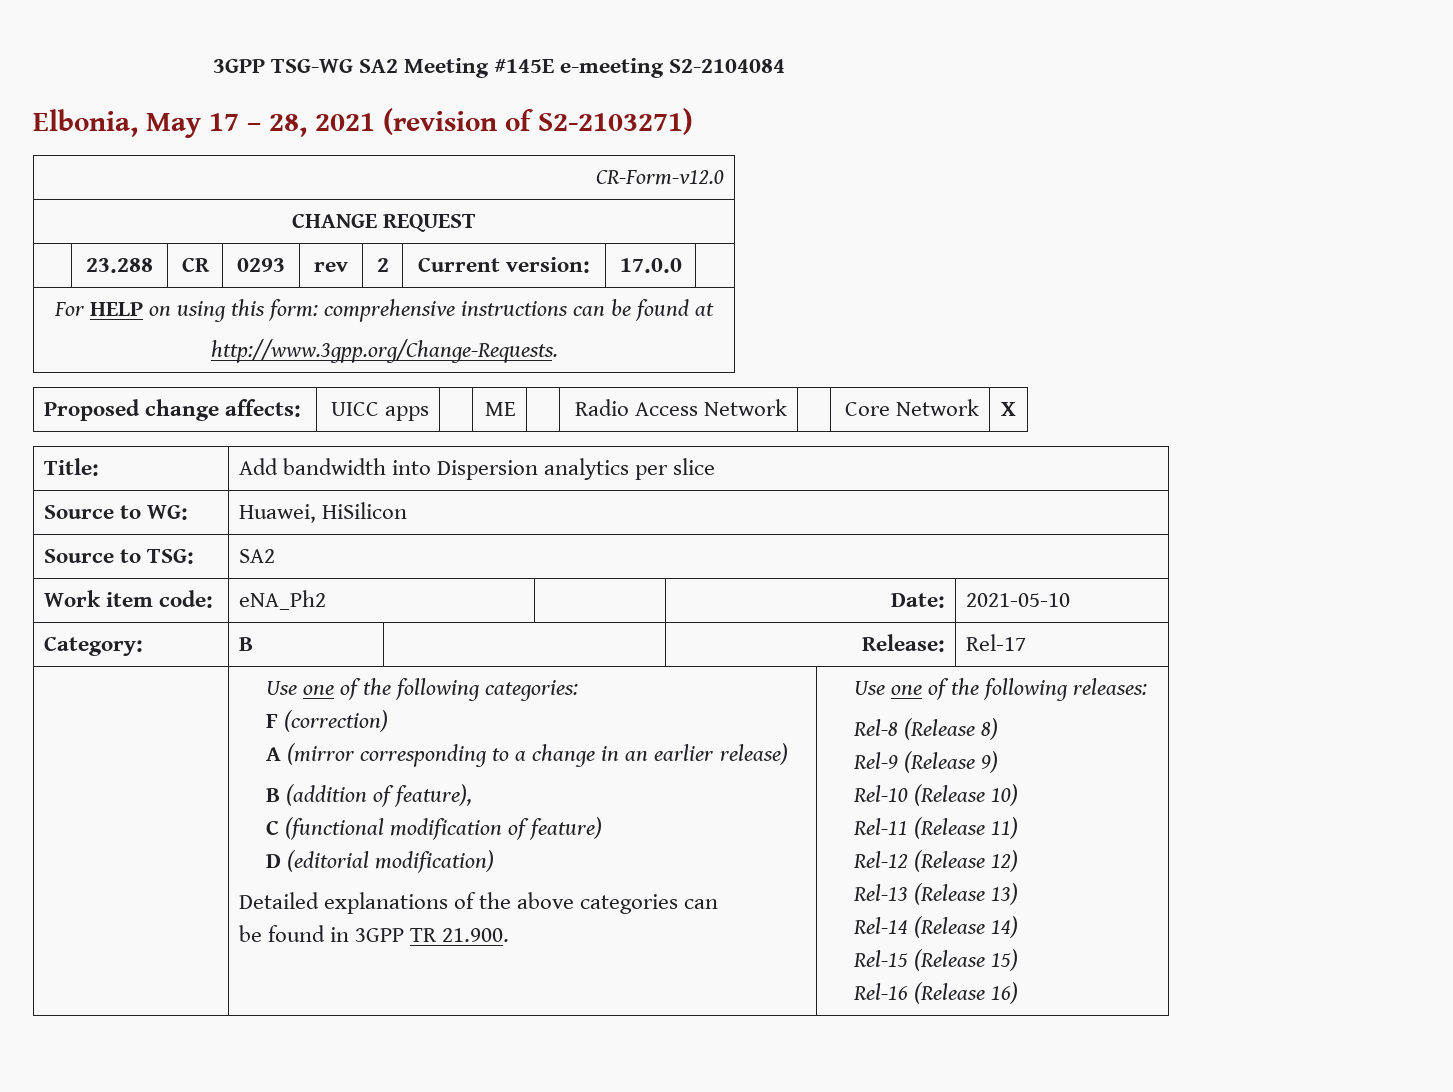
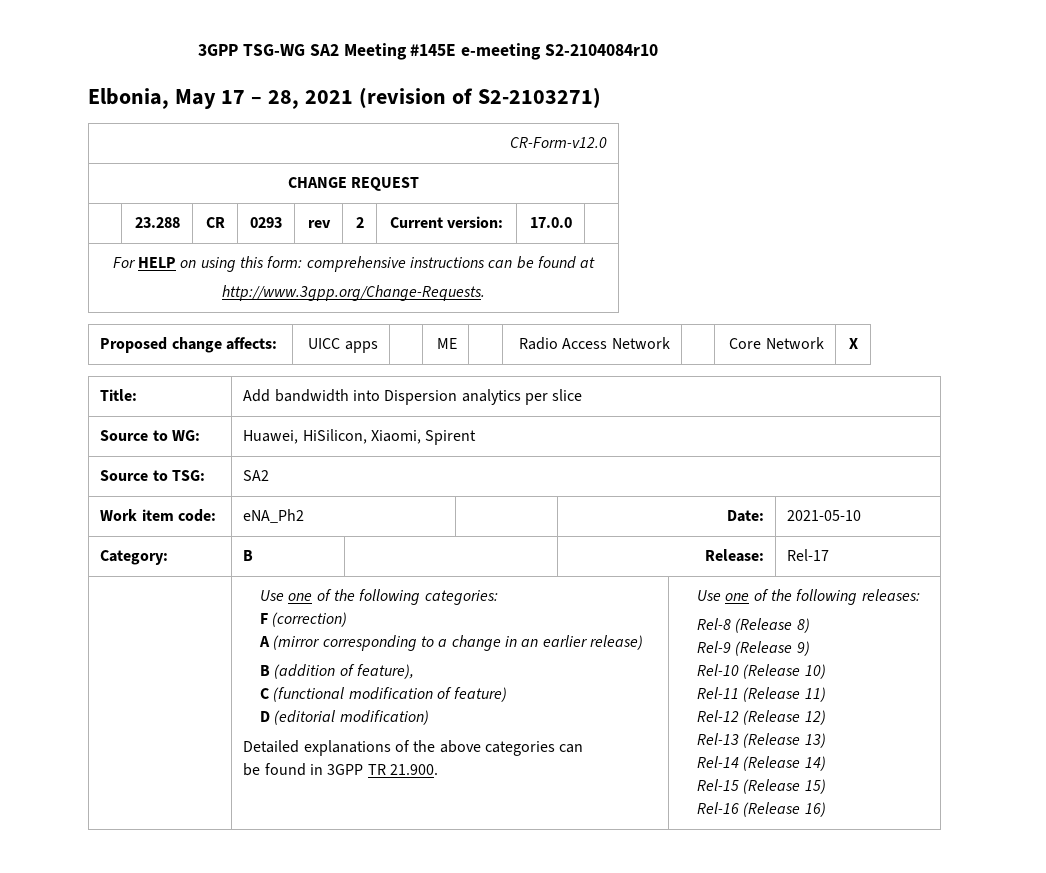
- 3GPP TSG-WG SA2 Meeting #145E e-meeting S2-2104084
+ 3GPP TSG-WG SA2 Meeting #145E e-meeting S2-2104084r10
- Source to WG: | Huawei, HiSilicon
+ Source to WG: | Huawei, HiSilicon, Xiaomi, Spirent

